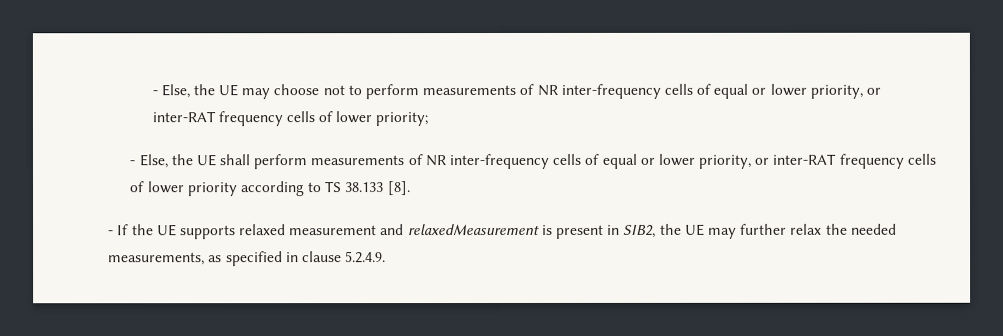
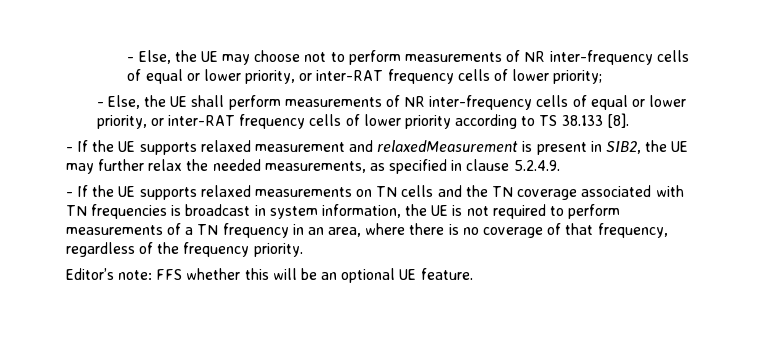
+ - If the UE supports relaxed measurements on TN cells and the TN coverage associated with TN frequencies is broadcast in system information, the UE is not required to perform measurements of a TN frequency in an area, where there is no coverage of that frequency, regardless of the frequency priority.
+ Editor’s note: FFS whether this will be an optional UE feature.

